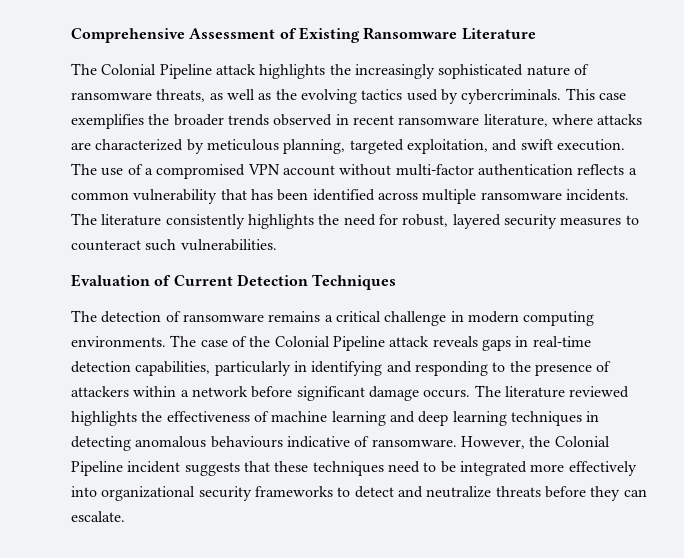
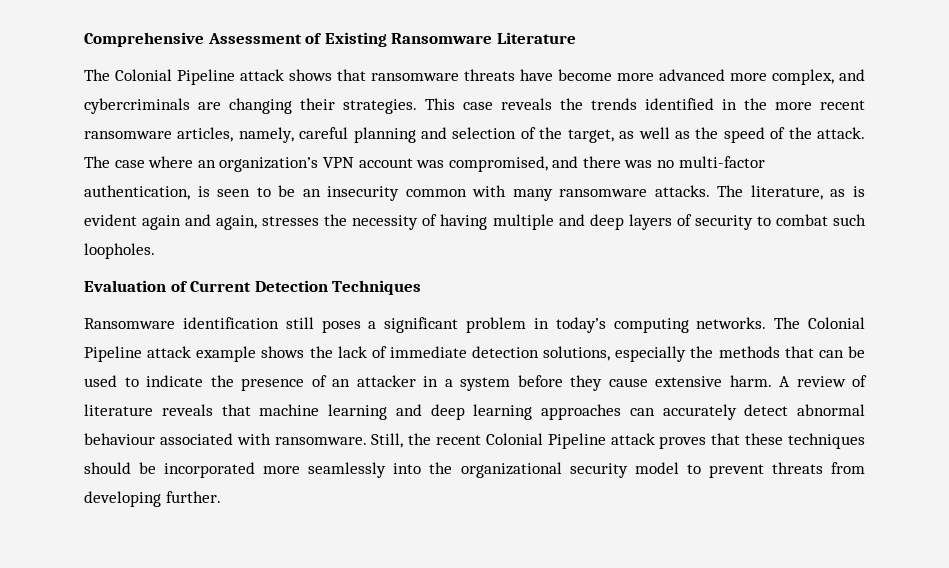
- The Colonial Pipeline attack highlights the increasingly sophisticated nature of ransomware threats, as well as the evolving tactics used by cybercriminals. This case exemplifies the broader trends observed in recent ransomware literature, where attacks are characterized by meticulous planning, targeted exploitation, and swift execution. The use of a compromised VPN account without multi-factor authentication reflects a common vulnerability that has been identified across multiple ransomware incidents. The literature consistently highlights the need for robust, layered security measures to counteract such vulnerabilities.
+ The Colonial Pipeline attack shows that ransomware threats have become more advanced more complex, and cybercriminals are changing their strategies. This case reveals the trends identified in the more recent ransomware articles, namely, careful planning and selection of the target, as well as the speed of the attack. The case where an organization’s VPN account was compromised, and there was no multi-factor authentication, is seen to be an insecurity common with many ransomware attacks. The literature, as is evident again and again, stresses the necessity of having multiple and deep layers of security to combat such loopholes.
- The detection of ransomware remains a critical challenge in modern computing environments. The case of the Colonial Pipeline attack reveals gaps in real-time detection capabilities, particularly in identifying and responding to the presence of attackers within a network before significant damage occurs. The literature reviewed highlights the effectiveness of machine learning and deep learning techniques in detecting anomalous behaviours indicative of ransomware. However, the Colonial Pipeline incident suggests that these techniques need to be integrated more effectively into organizational security frameworks to detect and neutralize threats before they can escalate.
+ Ransomware identification still poses a significant problem in today’s computing networks. The Colonial Pipeline attack example shows the lack of immediate detection solutions, especially the methods that can be used to indicate the presence of an attacker in a system before they cause extensive harm. A review of literature reveals that machine learning and deep learning approaches can accurately detect abnormal behaviour associated with ransomware. Still, the recent Colonial Pipeline attack proves that these techniques should be incorporated more seamlessly into the organizational security model to prevent threats from developing further.

